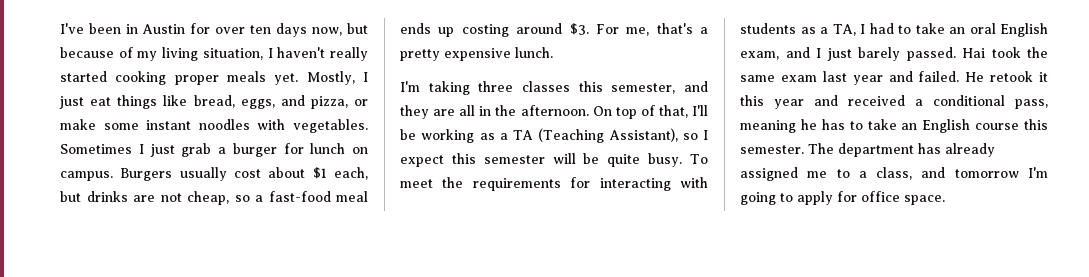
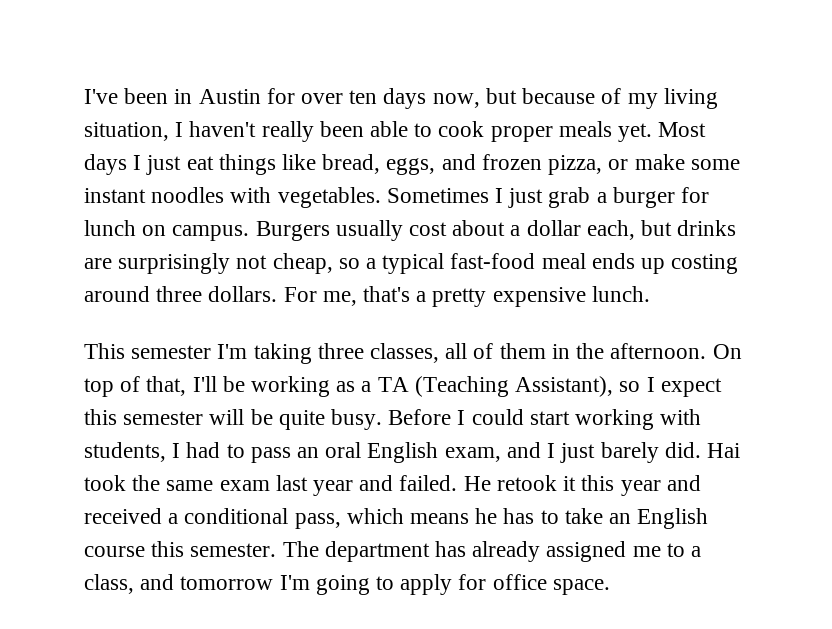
- I've been in Austin for over ten days now, but because of my living situation, I haven't really started cooking proper meals yet.
+ I've been in Austin for over ten days now, but because of my living situation, I haven't really been able to cook proper meals yet.
- Mostly, I just eat things like bread, eggs, and pizza, or make some instant noodles with vegetables.
+ Most days I just eat things like bread, eggs, and frozen pizza, or make some instant noodles with vegetables.
- Burgers usually cost about $1 each, but drinks are not cheap, so a fast-food meal ends up costing around $3.
+ Burgers usually cost about a dollar each, but drinks are surprisingly not cheap, so a typical fast-food meal ends up costing around three dollars.
- I'm taking three classes this semester, and they are all in the afternoon.
+ This semester I'm taking three classes, all of them in the afternoon.
- To meet the requirements for interacting with students as a TA, I had to take an oral English exam, and I just barely passed.
+ Before I could start working with students, I had to pass an oral English exam, and I just barely did.
- He retook it this year and received a conditional pass, meaning he has to take an English course this semester.
+ He retook it this year and received a conditional pass, which means he has to take an English course this semester.

